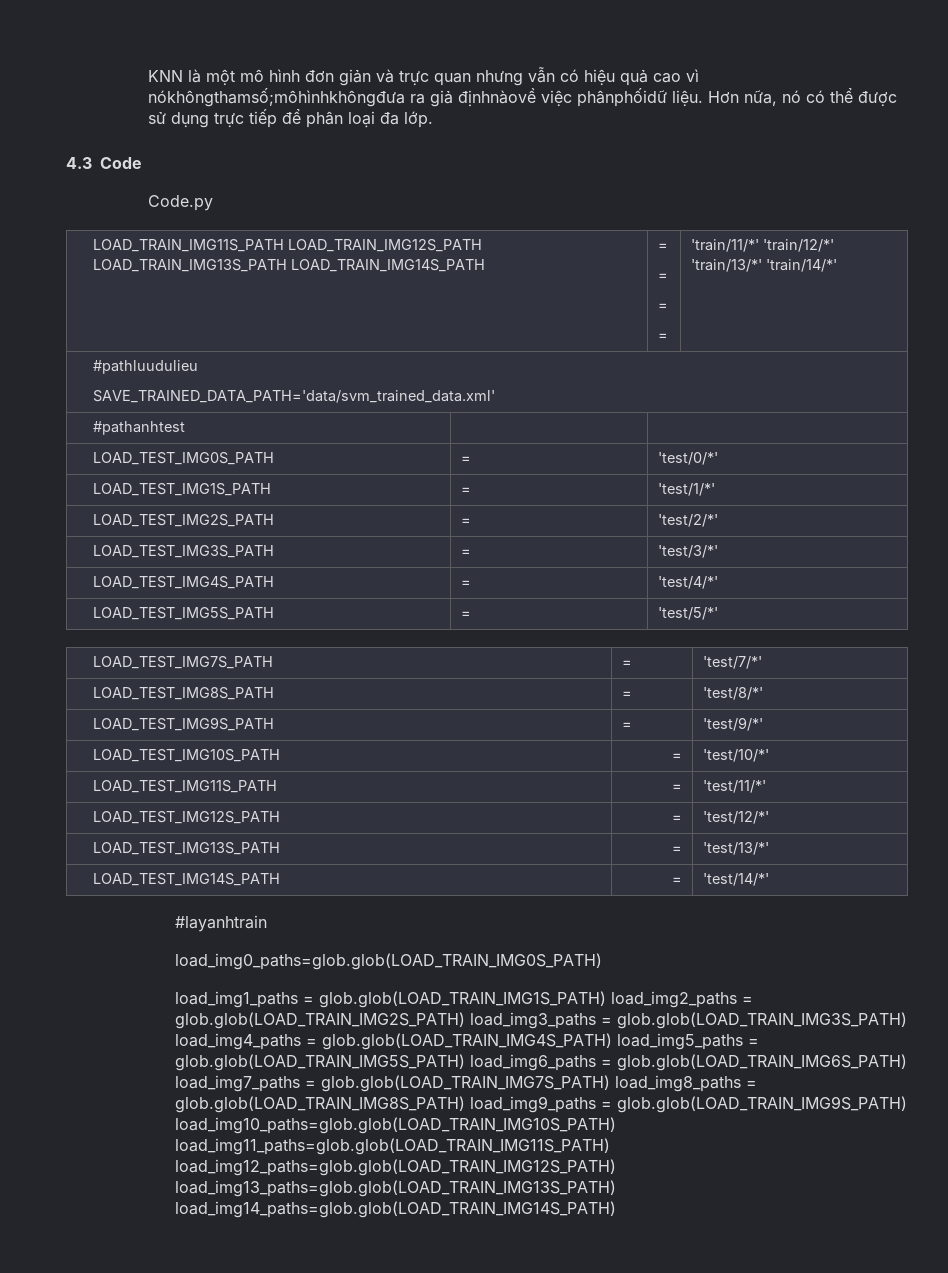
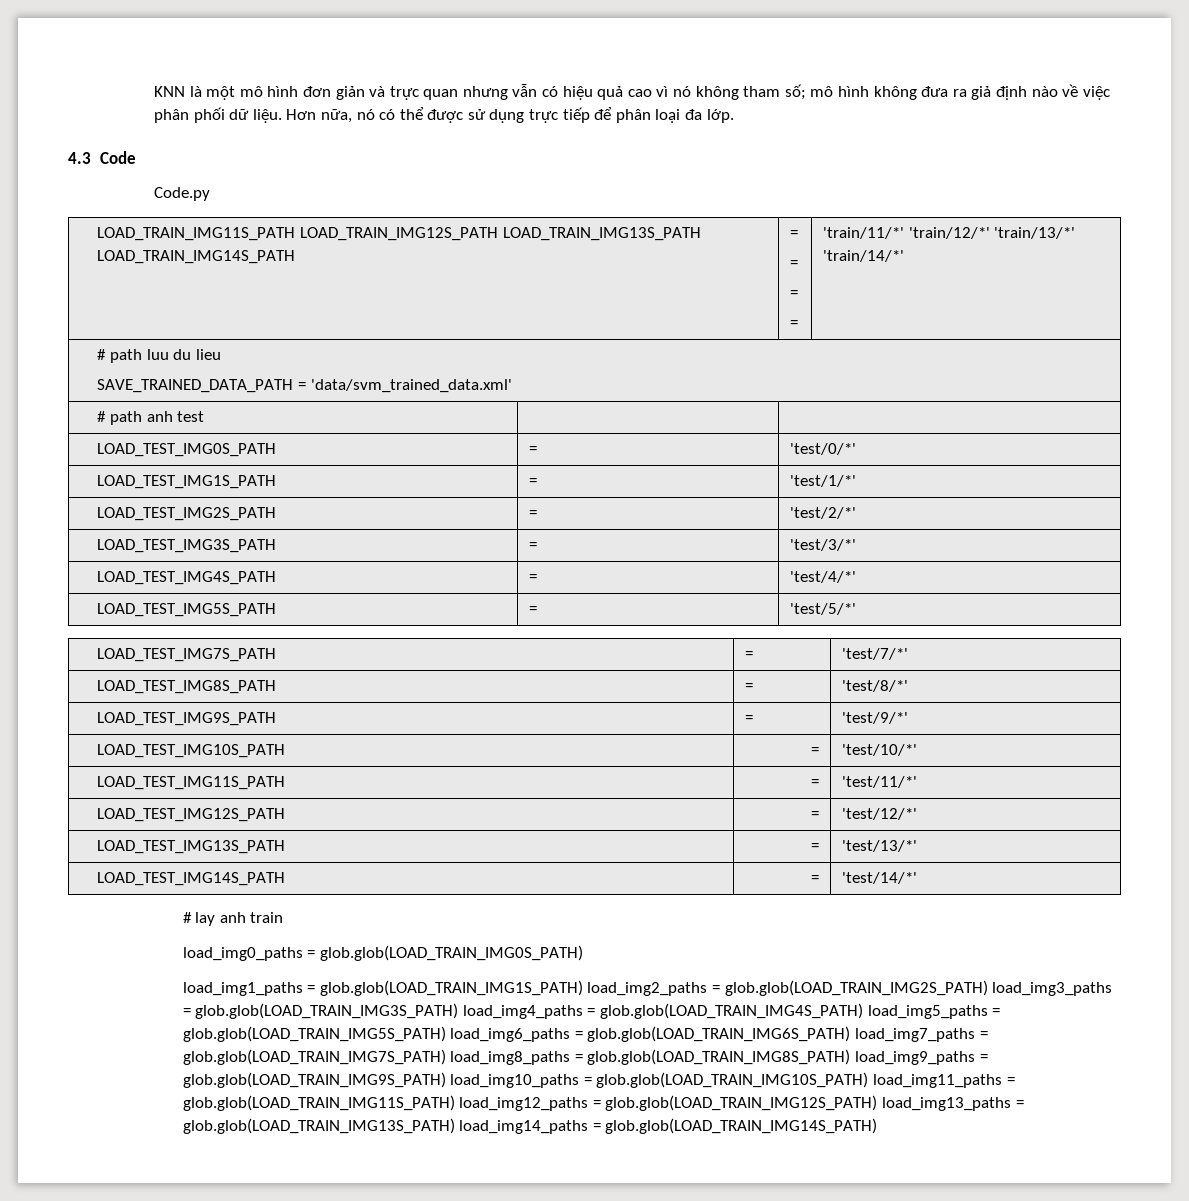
- KNN là một mô hình đơn giản và trực quan nhưng vẫn có hiệu quả cao vì nókhôngthamsố;môhìnhkhôngđưa ra giả địnhnàovề việc phânphốidữ liệu.
+ KNN là một mô hình đơn giản và trực quan nhưng vẫn có hiệu quả cao vì nó không tham số; mô hình không đưa ra giả định nào về việc phân phối dữ liệu.
- #pathluudulieu
- SAVE_TRAINED_DATA_PATH='data/svm_trained_data.xml'
- #pathanhtest | |
+ # path luu du lieu
+ SAVE_TRAINED_DATA_PATH = 'data/svm_trained_data.xml'
+ # path anh test | |
- #layanhtrain
- load_img0_paths=glob.glob(LOAD_TRAIN_IMG0S_PATH)
+ # lay anh train
+ load_img0_paths = glob.glob(LOAD_TRAIN_IMG0S_PATH)
- load_img1_paths = glob.glob(LOAD_TRAIN_IMG1S_PATH) load_img2_paths = glob.glob(LOAD_TRAIN_IMG2S_PATH) load_img3_paths = glob.glob(LOAD_TRAIN_IMG3S_PATH) load_img4_paths = glob.glob(LOAD_TRAIN_IMG4S_PATH) load_img5_paths = glob.glob(LOAD_TRAIN_IMG5S_PATH) load_img6_paths = glob.glob(LOAD_TRAIN_IMG6S_PATH) load_img7_paths = glob.glob(LOAD_TRAIN_IMG7S_PATH) load_img8_paths = glob.glob(LOAD_TRAIN_IMG8S_PATH) load_img9_paths = glob.glob(LOAD_TRAIN_IMG9S_PATH) load_img10_paths=glob.glob(LOAD_TRAIN_IMG10S_PATH) load_img11_paths=glob.glob(LOAD_TRAIN_IMG11S_PATH) load_img12_paths=glob.glob(LOAD_TRAIN_IMG12S_PATH) load_img13_paths=glob.glob(LOAD_TRAIN_IMG13S_PATH) load_img14_paths=glob.glob(LOAD_TRAIN_IMG14S_PATH)
+ load_img1_paths = glob.glob(LOAD_TRAIN_IMG1S_PATH) load_img2_paths = glob.glob(LOAD_TRAIN_IMG2S_PATH) load_img3_paths = glob.glob(LOAD_TRAIN_IMG3S_PATH) load_img4_paths = glob.glob(LOAD_TRAIN_IMG4S_PATH) load_img5_paths = glob.glob(LOAD_TRAIN_IMG5S_PATH) load_img6_paths = glob.glob(LOAD_TRAIN_IMG6S_PATH) load_img7_paths = glob.glob(LOAD_TRAIN_IMG7S_PATH) load_img8_paths = glob.glob(LOAD_TRAIN_IMG8S_PATH) load_img9_paths = glob.glob(LOAD_TRAIN_IMG9S_PATH) load_img10_paths = glob.glob(LOAD_TRAIN_IMG10S_PATH) load_img11_paths = glob.glob(LOAD_TRAIN_IMG11S_PATH) load_img12_paths = glob.glob(LOAD_TRAIN_IMG12S_PATH) load_img13_paths = glob.glob(LOAD_TRAIN_IMG13S_PATH) load_img14_paths = glob.glob(LOAD_TRAIN_IMG14S_PATH)

